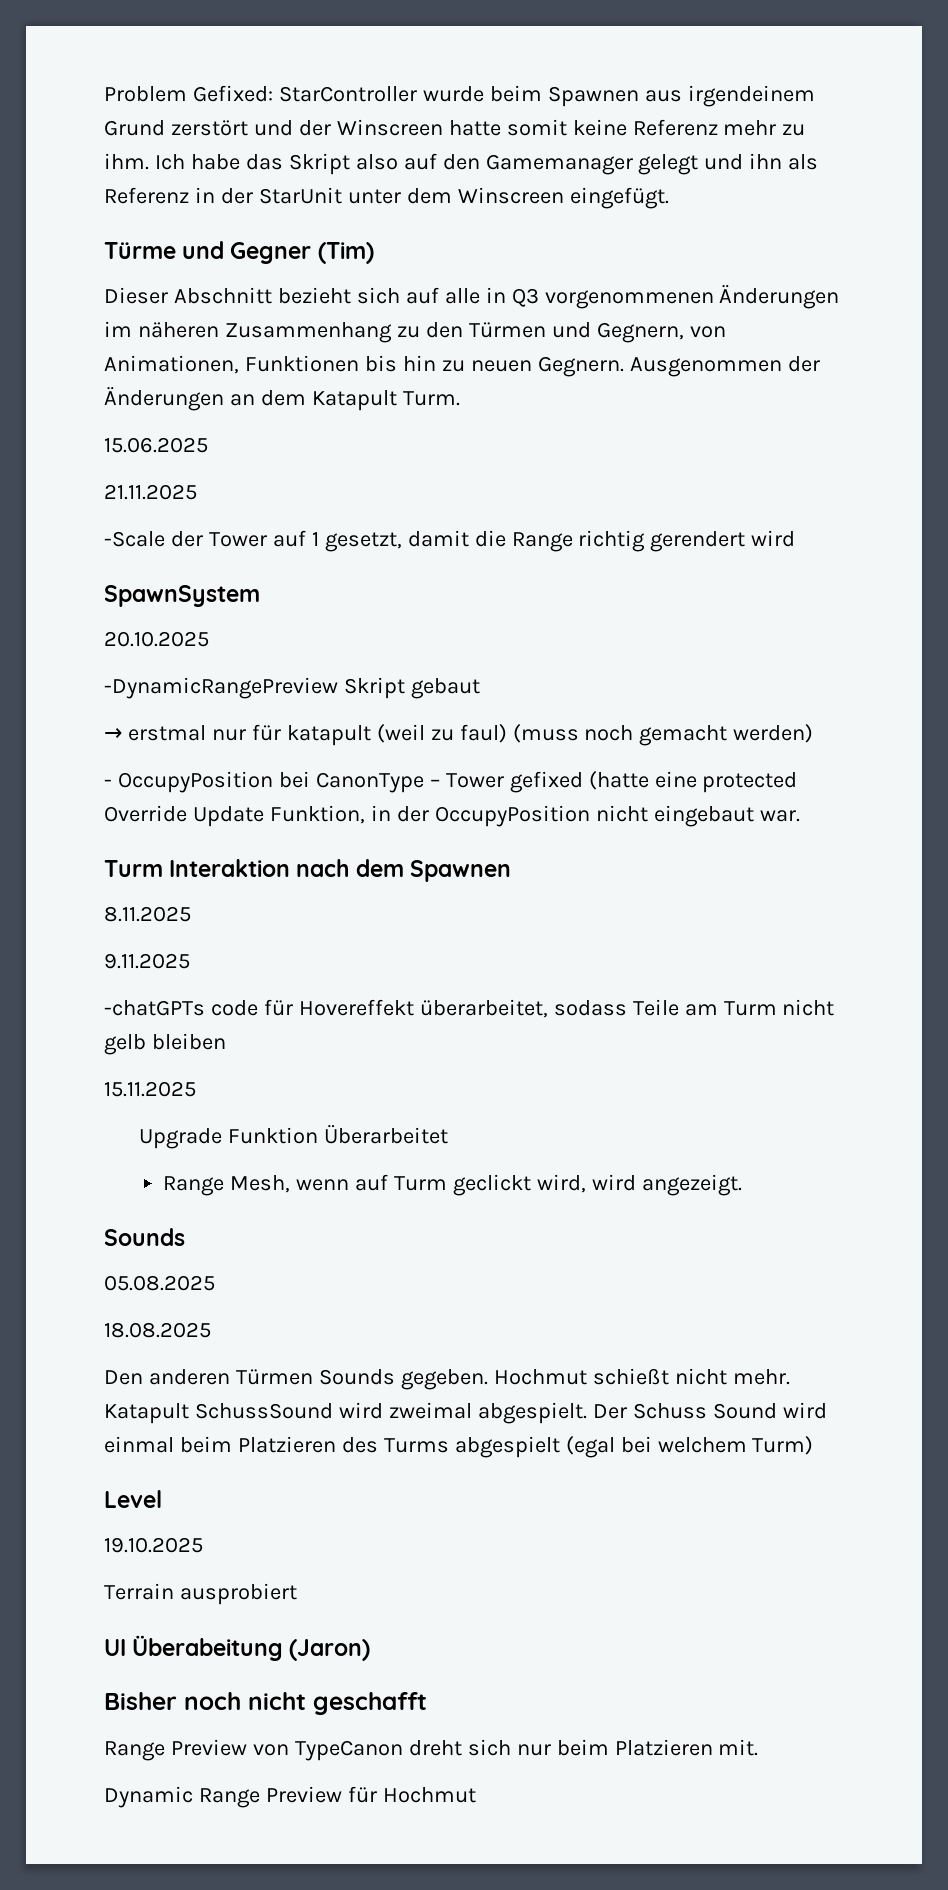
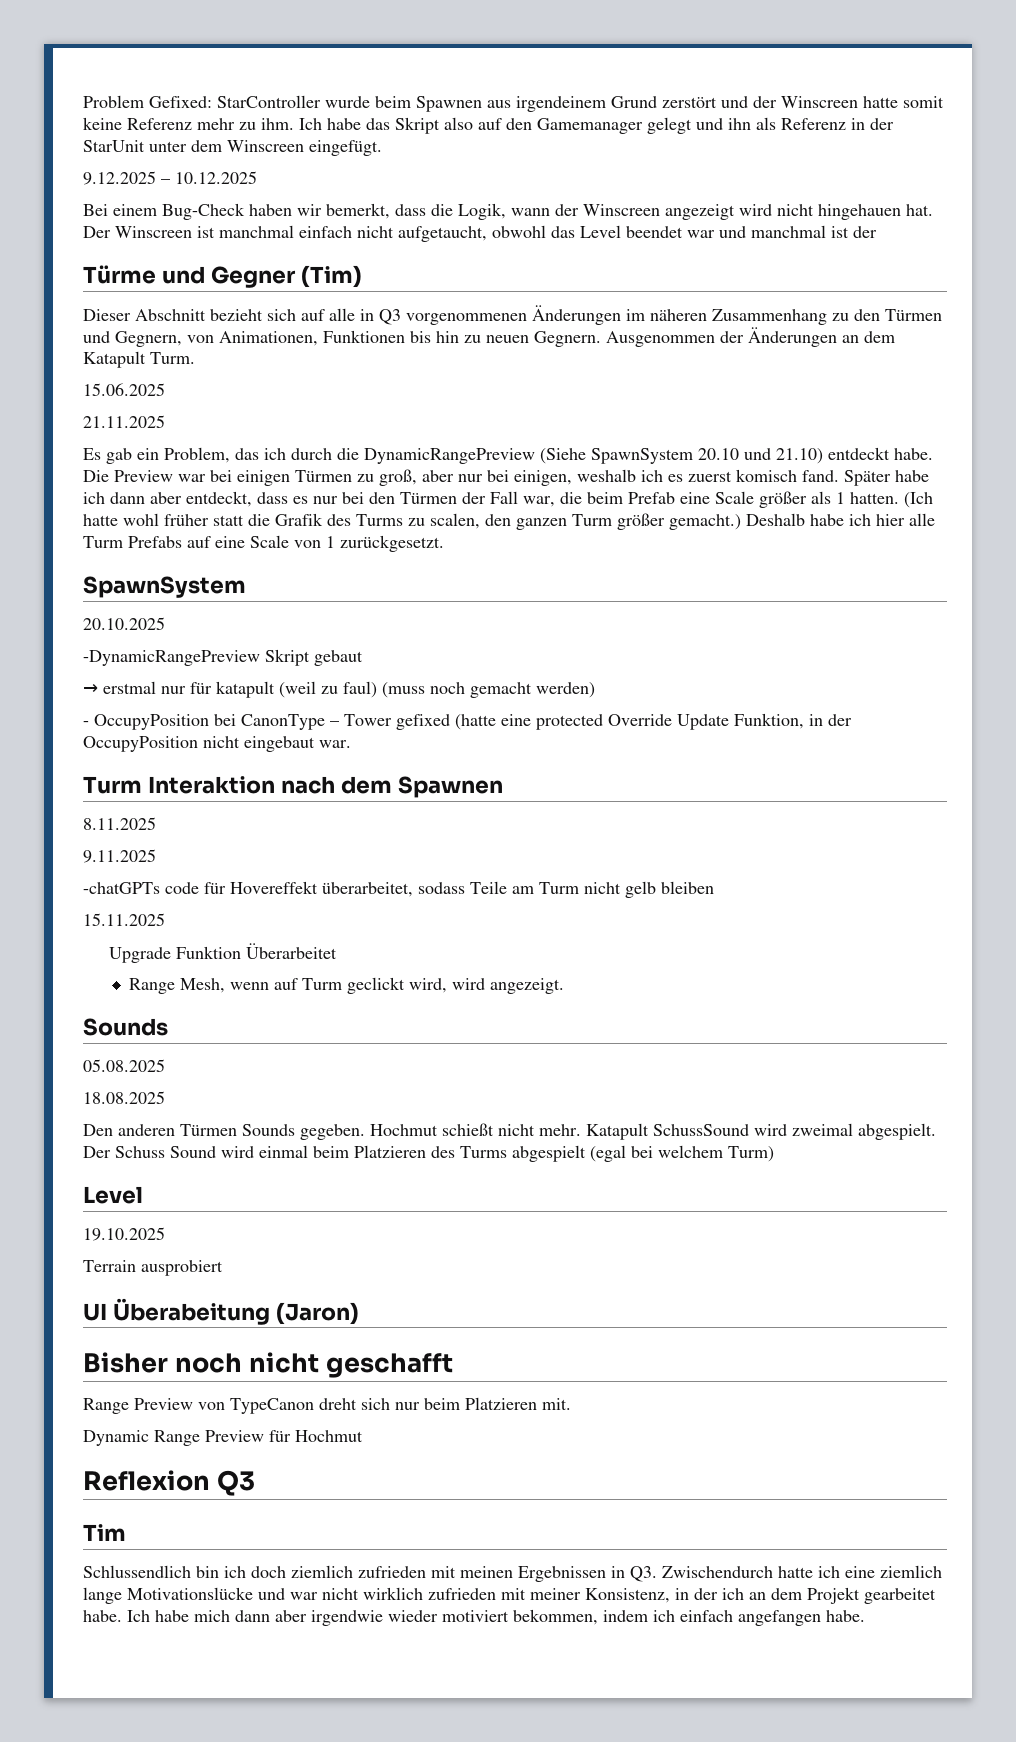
+ 9.12.2025 – 10.12.2025
+ Bei einem Bug-Check haben wir bemerkt, dass die Logik, wann der Winscreen angezeigt wird nicht hingehauen hat. Der Winscreen ist manchmal einfach nicht aufgetaucht, obwohl das Level beendet war und manchmal ist der
- -Scale der Tower auf 1 gesetzt, damit die Range richtig gerendert wird
+ Es gab ein Problem, das ich durch die DynamicRangePreview (Siehe SpawnSystem 20.10 und 21.10) entdeckt habe. Die Preview war bei einigen Türmen zu groß, aber nur bei einigen, weshalb ich es zuerst komisch fand. Später habe ich dann aber entdeckt, dass es nur bei den Türmen der Fall war, die beim Prefab eine Scale größer als 1 hatten. (Ich hatte wohl früher statt die Grafik des Turms zu scalen, den ganzen Turm größer gemacht.) Deshalb habe ich hier alle Turm Prefabs auf eine Scale von 1 zurückgesetzt.
+ Reflexion Q3
+ Tim
+ Schlussendlich bin ich doch ziemlich zufrieden mit meinen Ergebnissen in Q3. Zwischendurch hatte ich eine ziemlich lange Motivationslücke und war nicht wirklich zufrieden mit meiner Konsistenz, in der ich an dem Projekt gearbeitet habe. Ich habe mich dann aber irgendwie wieder motiviert bekommen, indem ich einfach angefangen habe.

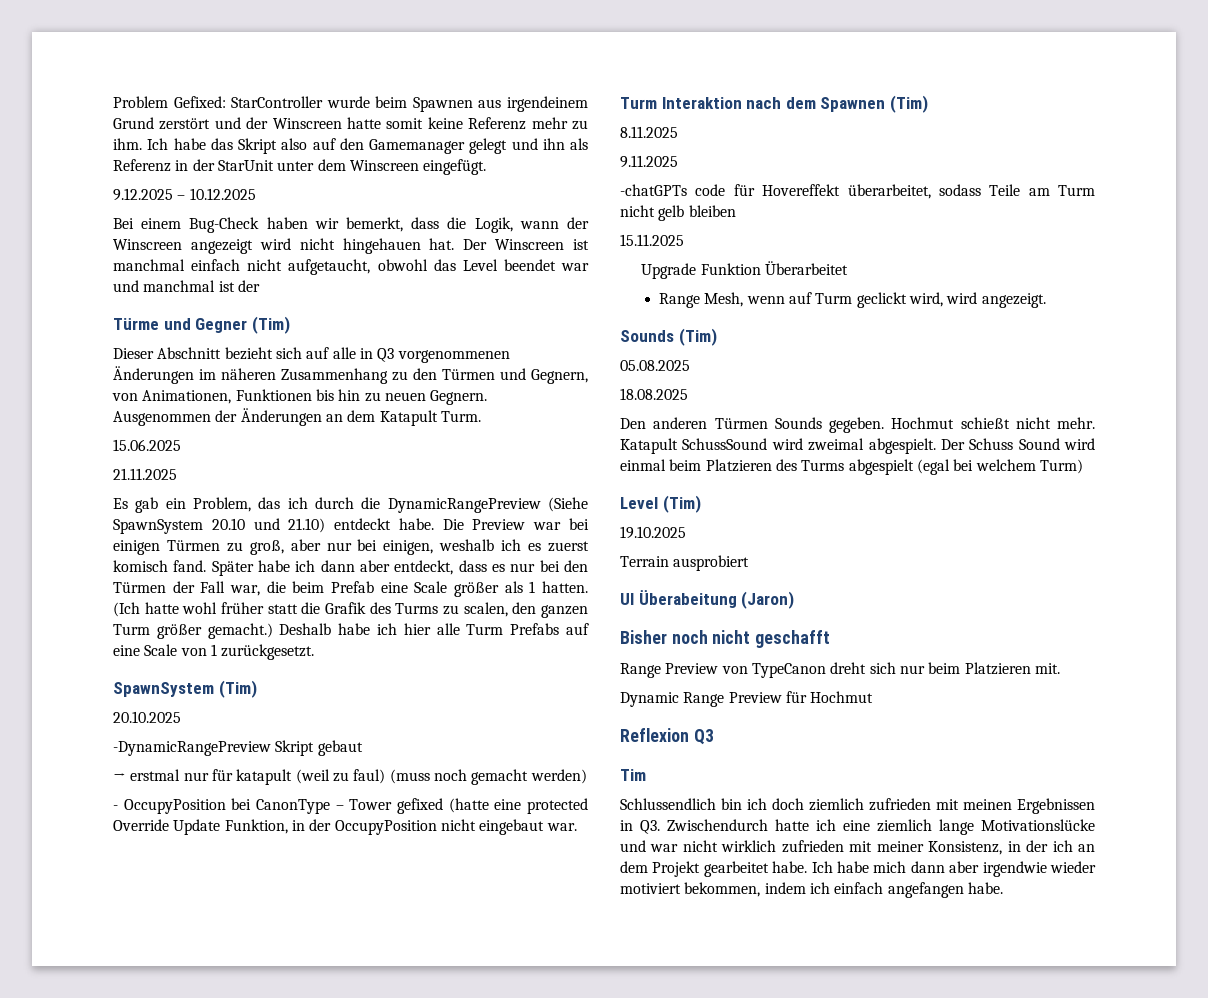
  Deshalb habe ich hier alle Turm Prefabs auf eine Scale von 1 zurückgesetzt.
- SpawnSystem
+ SpawnSystem (Tim)
- Turm Interaktion nach dem Spawnen
+ Turm Interaktion nach dem Spawnen (Tim)
  Range Mesh, wenn auf Turm geclickt wird, wird angezeigt.
- Sounds
+ Sounds (Tim)
  Der Schuss Sound wird einmal beim Platzieren des Turms abgespielt (egal bei welchem Turm)
- Level
+ Level (Tim)

